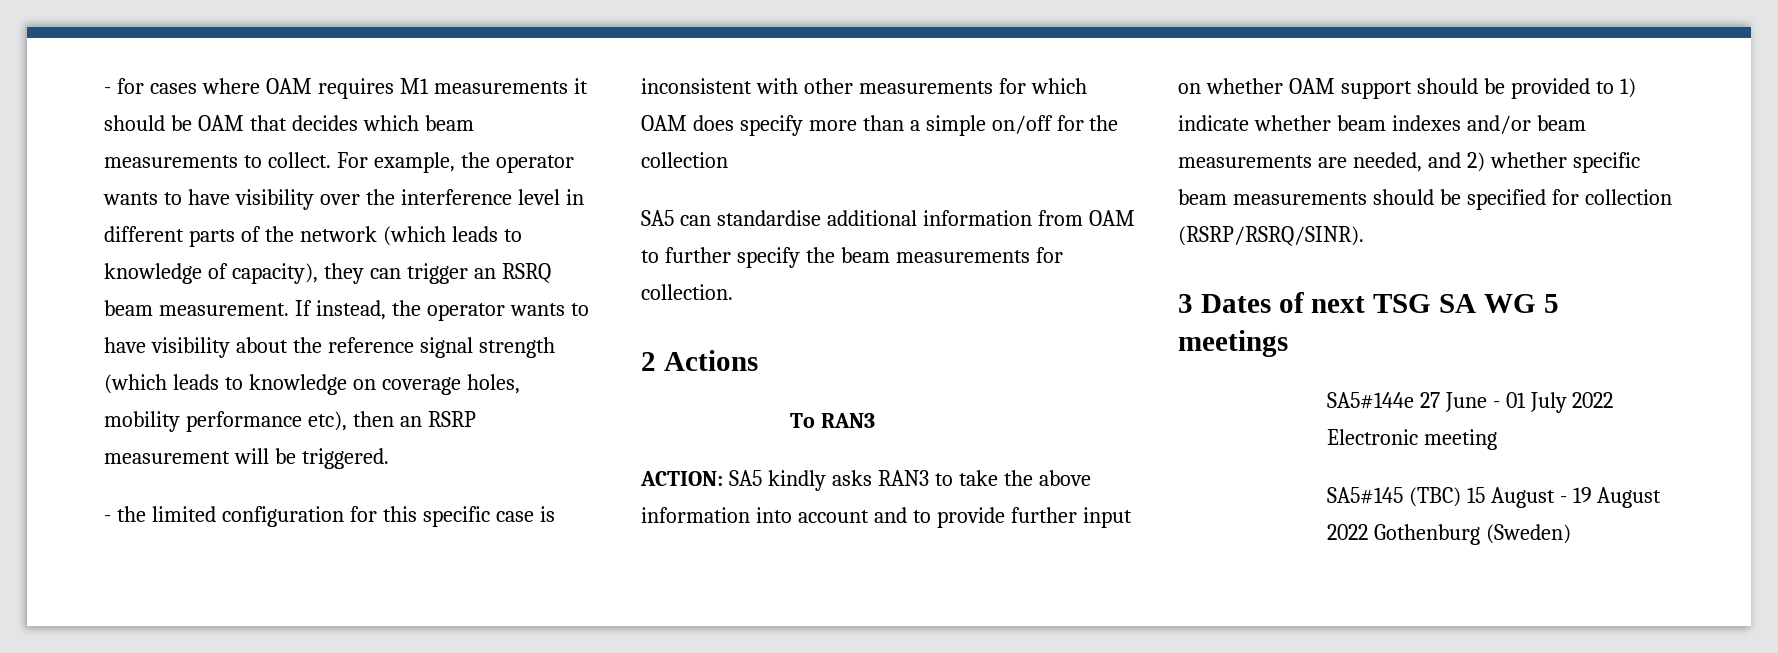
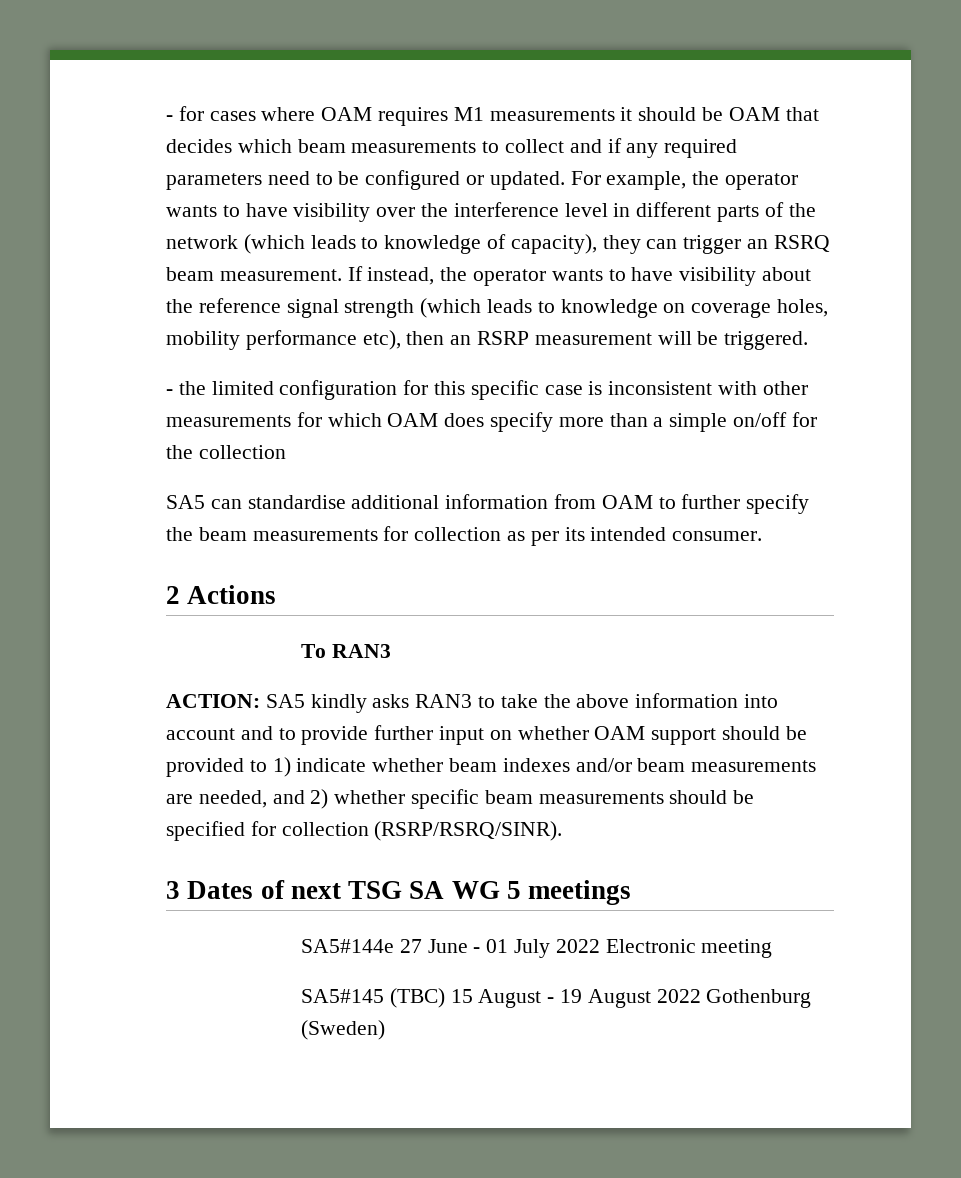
- - for cases where OAM requires M1 measurements it should be OAM that decides which beam measurements to collect.
+ - for cases where OAM requires M1 measurements it should be OAM that decides which beam measurements to collect and if any required parameters need to be configured or updated.
- SA5 can standardise additional information from OAM to further specify the beam measurements for collection.
+ SA5 can standardise additional information from OAM to further specify the beam measurements for collection as per its intended consumer.

